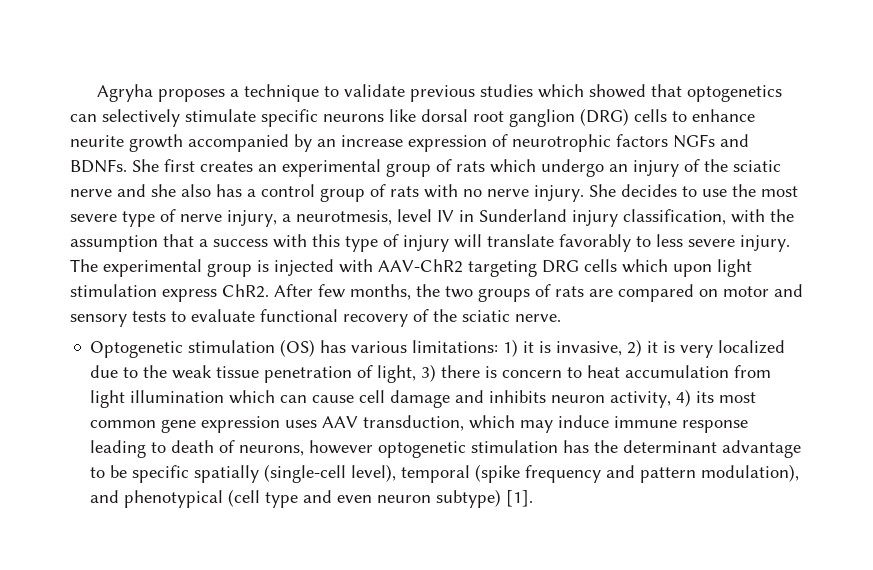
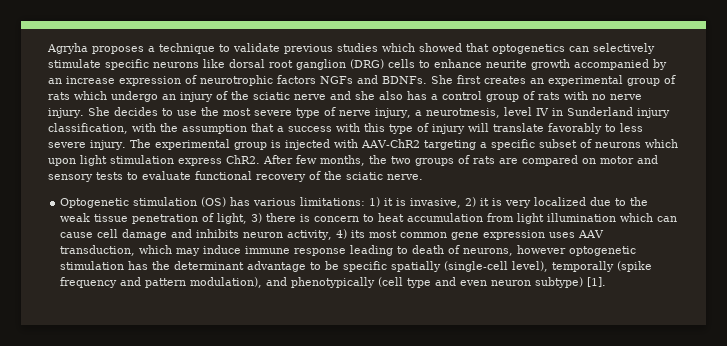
- The experimental group is injected with AAV-ChR2 targeting DRG cells which upon light stimulation express ChR2.
+ The experimental group is injected with AAV-ChR2 targeting a specific subset of neurons which upon light stimulation express ChR2.
- 1) it is invasive, 2) it is very localized due to the weak tissue penetration of light, 3) there is concern to heat accumulation from light illumination which can cause cell damage and inhibits neuron activity, 4) its most common gene expression uses AAV transduction, which may induce immune response leading to death of neurons, however optogenetic stimulation has the determinant advantage to be specific spatially (single-cell level), temporal (spike frequency and pattern modulation), and phenotypical (cell type and even neuron subtype) [1].
+ 1) it is invasive, 2) it is very localized due to the weak tissue penetration of light, 3) there is concern to heat accumulation from light illumination which can cause cell damage and inhibits neuron activity, 4) its most common gene expression uses AAV transduction, which may induce immune response leading to death of neurons, however optogenetic stimulation has the determinant advantage to be specific spatially (single-cell level), temporally (spike frequency and pattern modulation), and phenotypically (cell type and even neuron subtype) [1].

